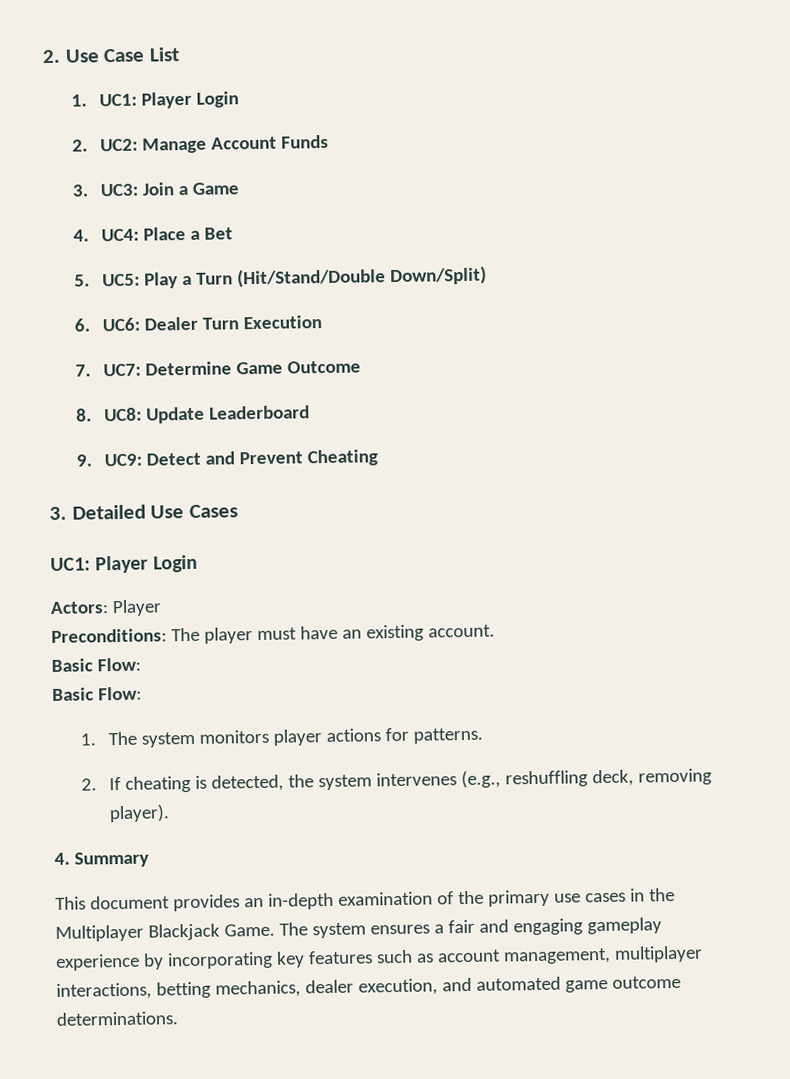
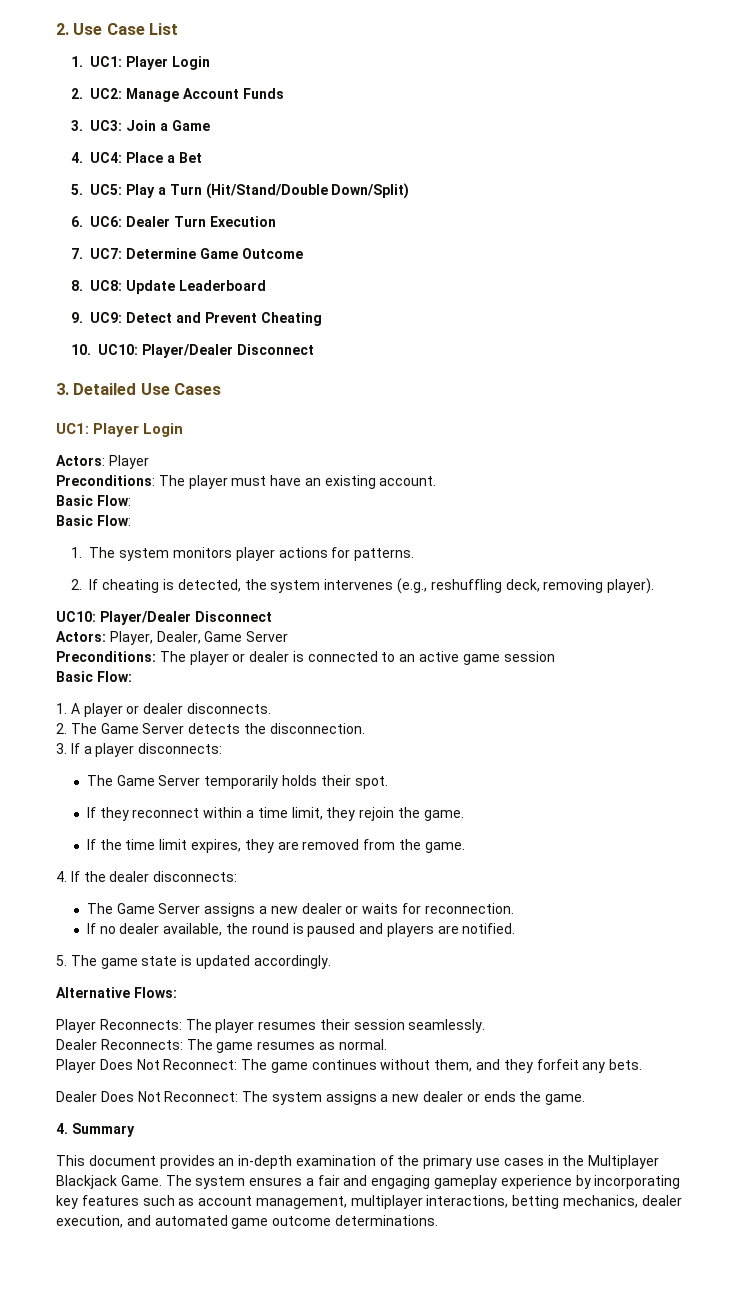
+ 10. UC10: Player/Dealer Disconnect
  2. If cheating is detected, the system intervenes (e.g., reshuffling deck, removing player).
+ UC10: Player/Dealer Disconnect
+ Actors: Player, Dealer, Game Server
+ Preconditions: The player or dealer is connected to an active game session
+ Basic Flow:
+ 1. A player or dealer disconnects.
+ 2. The Game Server detects the disconnection.
+ 3. If a player disconnects:
+ The Game Server temporarily holds their spot.
+ If they reconnect within a time limit, they rejoin the game.
+ If the time limit expires, they are removed from the game.
+ 4. If the dealer disconnects:
+ The Game Server assigns a new dealer or waits for reconnection.
+ If no dealer available, the round is paused and players are notified.
+ 5. The game state is updated accordingly.
+ Alternative Flows:
+ Player Reconnects: The player resumes their session seamlessly.
+ Dealer Reconnects: The game resumes as normal.
+ Player Does Not Reconnect: The game continues without them, and they forfeit any bets.
+ Dealer Does Not Reconnect: The system assigns a new dealer or ends the game.

